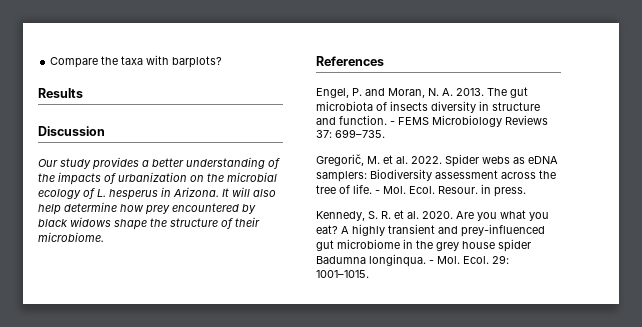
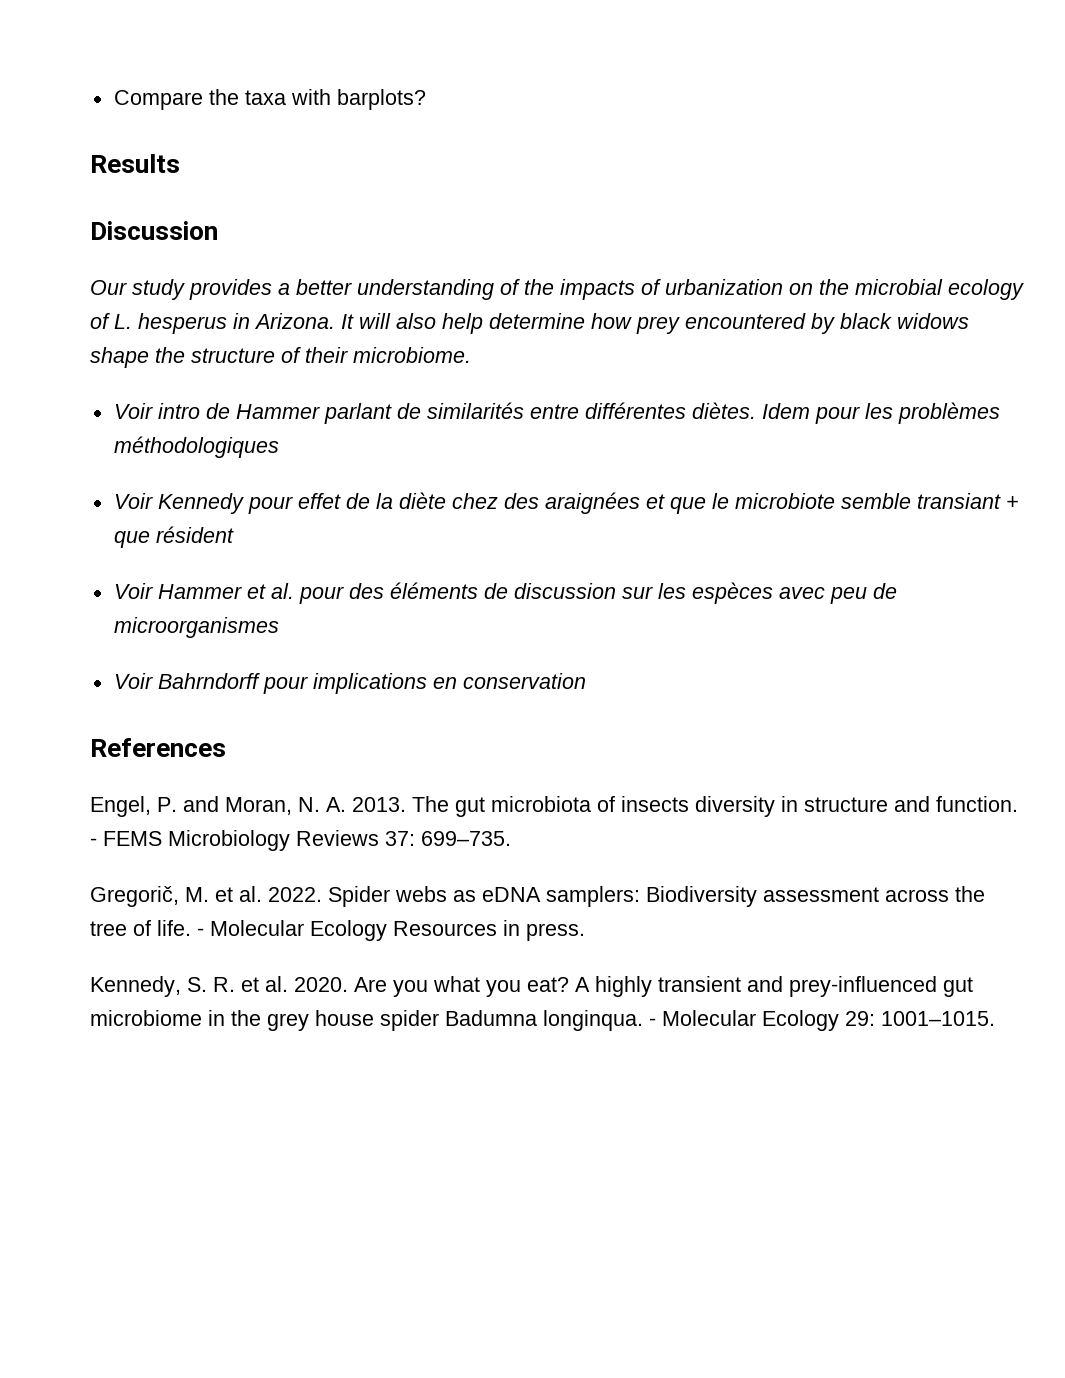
+ Voir intro de Hammer parlant de similarités entre différentes diètes. Idem pour les problèmes méthodologiques
+ Voir Kennedy pour effet de la diète chez des araignées et que le microbiote semble transiant + que résident
+ Voir Hammer et al. pour des éléments de discussion sur les espèces avec peu de microorganismes
+ Voir Bahrndorff pour implications en conservation
- - Mol. Ecol. Resour. in press.
+ - Molecular Ecology Resources in press.
- - Mol. Ecol. 29: 1001–1015.
+ - Molecular Ecology 29: 1001–1015.

